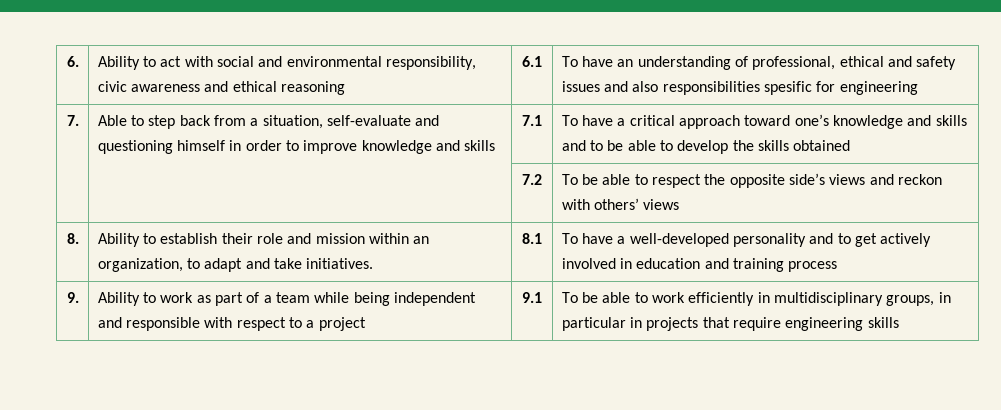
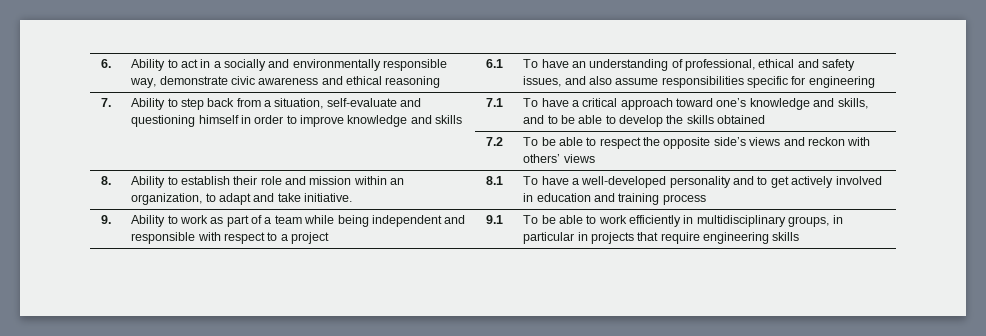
- 6. | Ability to act with social and environmental responsibility, civic awareness and ethical reasoning | 6.1 | To have an understanding of professional, ethical and safety issues and also responsibilities spesific for engineering
+ 6. | Ability to act in a socially and environmentally responsible way, demonstrate civic awareness and ethical reasoning | 6.1 | To have an understanding of professional, ethical and safety issues, and also assume responsibilities specific for engineering
- 7. | Able to step back from a situation, self-evaluate and questioning himself in order to improve knowledge and skills | 7.1 | To have a critical approach toward one’s knowledge and skills and to be able to develop the skills obtained
+ 7. | Ability to step back from a situation, self-evaluate and questioning himself in order to improve knowledge and skills | 7.1 | To have a critical approach toward one’s knowledge and skills, and to be able to develop the skills obtained
- 8. | Ability to establish their role and mission within an organization, to adapt and take initiatives. | 8.1 | To have a well-developed personality and to get actively involved in education and training process
+ 8. | Ability to establish their role and mission within an organization, to adapt and take initiative. | 8.1 | To have a well-developed personality and to get actively involved in education and training process

